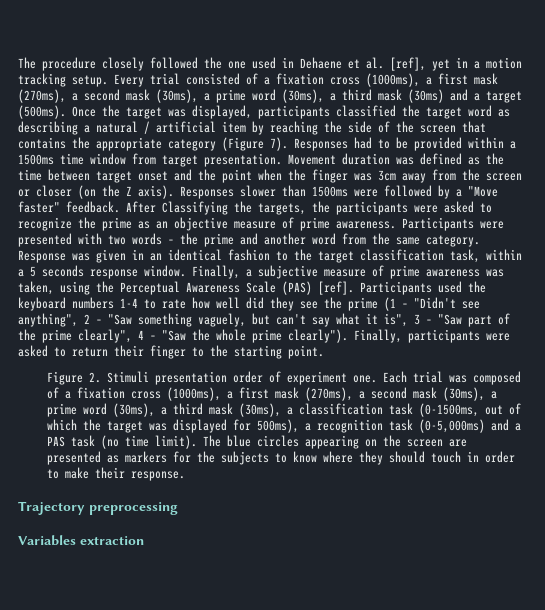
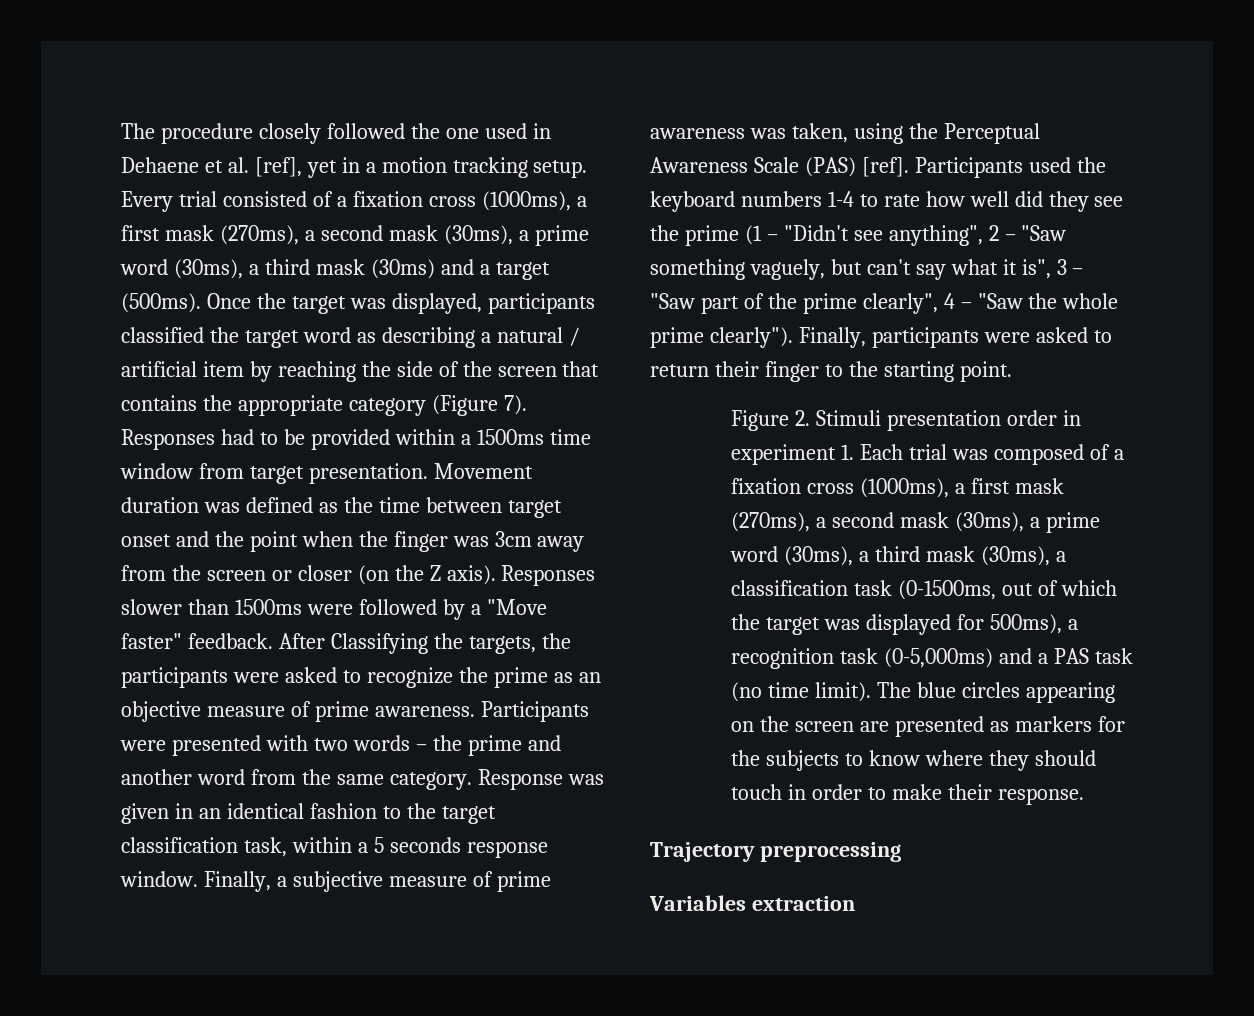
- Figure 2. Stimuli presentation order of experiment one. Each trial was composed of a fixation cross (1000ms), a first mask (270ms), a second mask (30ms), a prime word (30ms), a third mask (30ms), a classification task (0-1500ms, out of which the target was displayed for 500ms), a recognition task (0-5,000ms) and a PAS task (no time limit).
+ Figure 2. Stimuli presentation order in experiment 1. Each trial was composed of a fixation cross (1000ms), a first mask (270ms), a second mask (30ms), a prime word (30ms), a third mask (30ms), a classification task (0-1500ms, out of which the target was displayed for 500ms), a recognition task (0-5,000ms) and a PAS task (no time limit).

